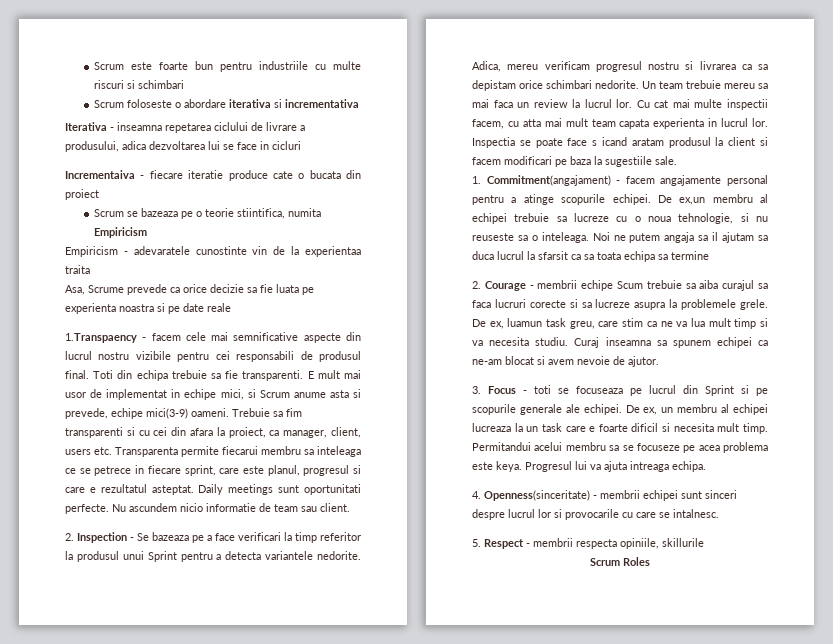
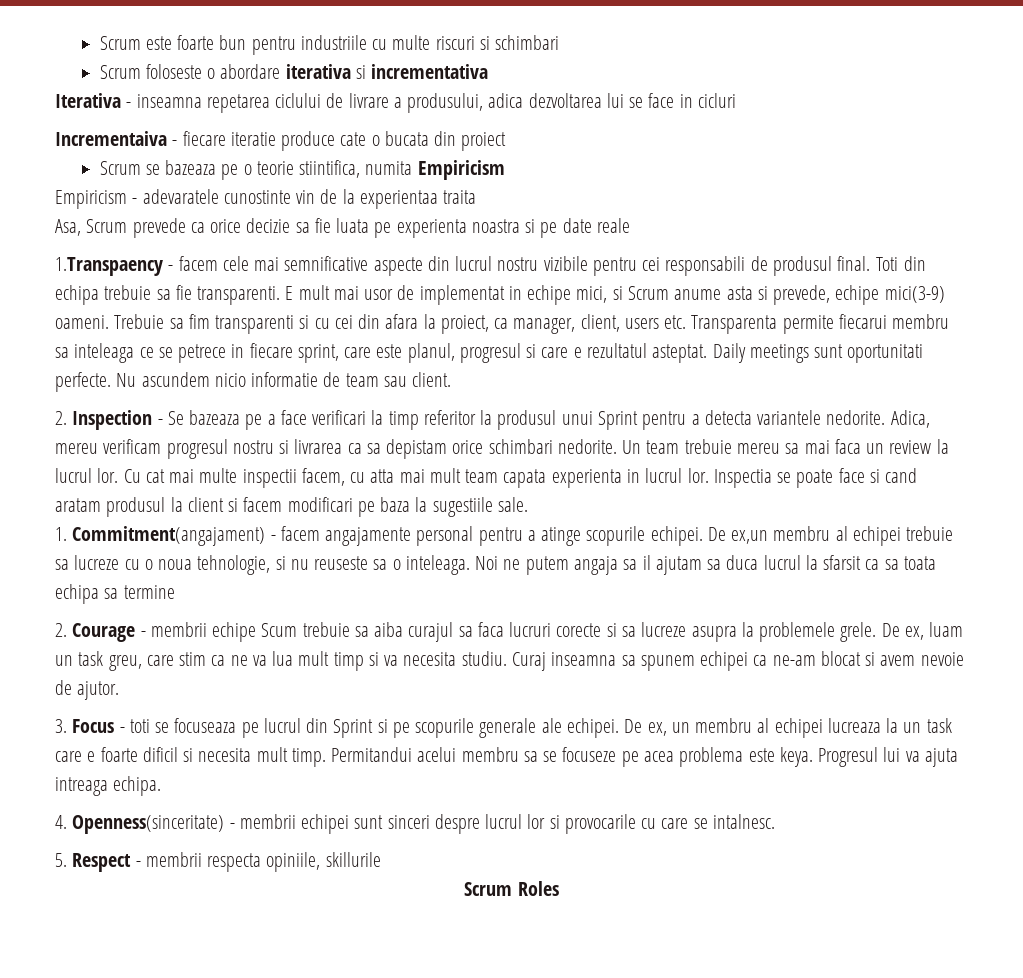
- Asa, Scrume prevede ca orice decizie sa fie luata pe experienta noastra si pe date reale
+ Asa, Scrum prevede ca orice decizie sa fie luata pe experienta noastra si pe date reale
- Inspectia se poate face s icand aratam produsul la client si facem modificari pe baza la sugestiile sale.
+ Inspectia se poate face si cand aratam produsul la client si facem modificari pe baza la sugestiile sale.
- De ex, luamun task greu, care stim ca ne va lua mult timp si va necesita studiu.
+ De ex, luam un task greu, care stim ca ne va lua mult timp si va necesita studiu.

